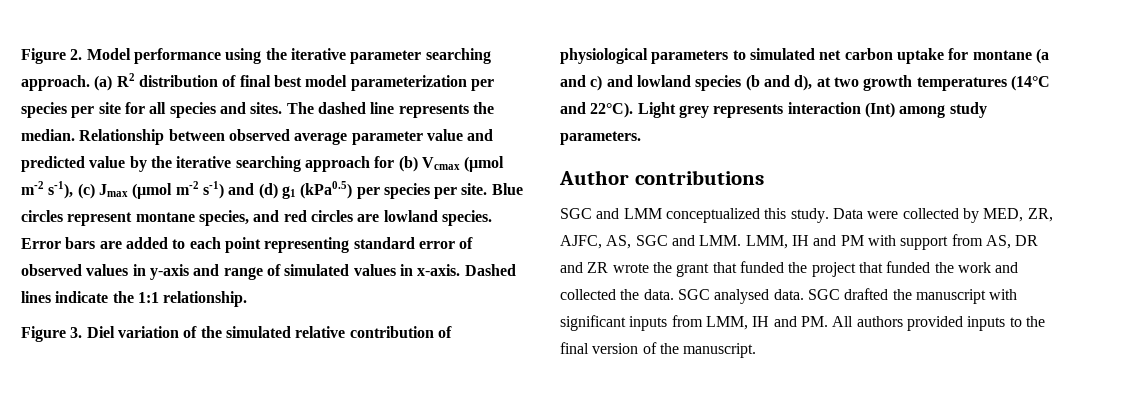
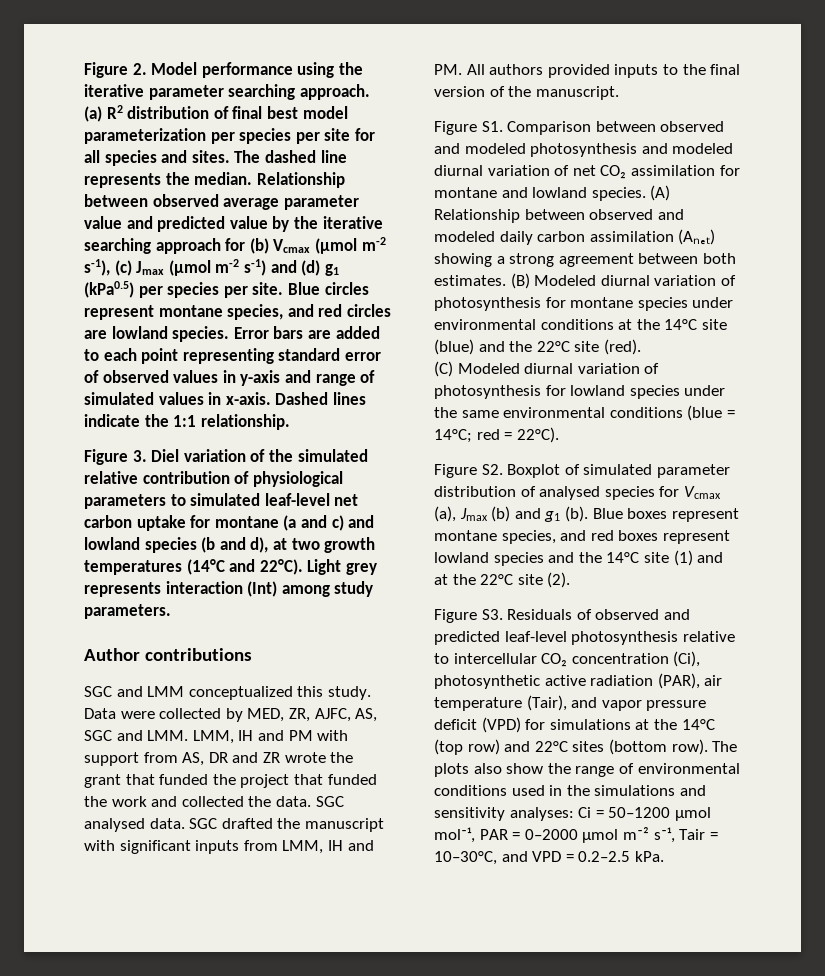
- Figure 3. Diel variation of the simulated relative contribution of physiological parameters to simulated net carbon uptake for montane (a and c) and lowland species (b and d), at two growth temperatures (14°C and 22°C).
+ Figure 3. Diel variation of the simulated relative contribution of physiological parameters to simulated leaf-level net carbon uptake for montane (a and c) and lowland species (b and d), at two growth temperatures (14°C and 22°C).
+ Figure S1. Comparison between observed and modeled photosynthesis and modeled diurnal variation of net CO₂ assimilation for montane and lowland species. (A) Relationship between observed and modeled daily carbon assimilation (Aₙₑₜ) showing a strong agreement between both estimates. (B) Modeled diurnal variation of photosynthesis for montane species under environmental conditions at the 14°C site (blue) and the 22°C site (red).
+ (C) Modeled diurnal variation of photosynthesis for lowland species under the same environmental conditions (blue = 14°C; red = 22°C).
+ Figure S2. Boxplot of simulated parameter distribution of analysed species for Vcmax (a), Jmax (b) and g1 (b). Blue boxes represent montane species, and red boxes represent lowland species and the 14°C site (1) and at the 22°C site (2).
+ Figure S3. Residuals of observed and predicted leaf-level photosynthesis relative to intercellular CO₂ concentration (Ci), photosynthetic active radiation (PAR), air temperature (Tair), and vapor pressure deficit (VPD) for simulations at the 14°C (top row) and 22°C sites (bottom row). The plots also show the range of environmental conditions used in the simulations and sensitivity analyses: Ci = 50–1200 µmol mol⁻¹, PAR = 0–2000 µmol m⁻² s⁻¹, Tair = 10–30°C, and VPD = 0.2–2.5 kPa.

